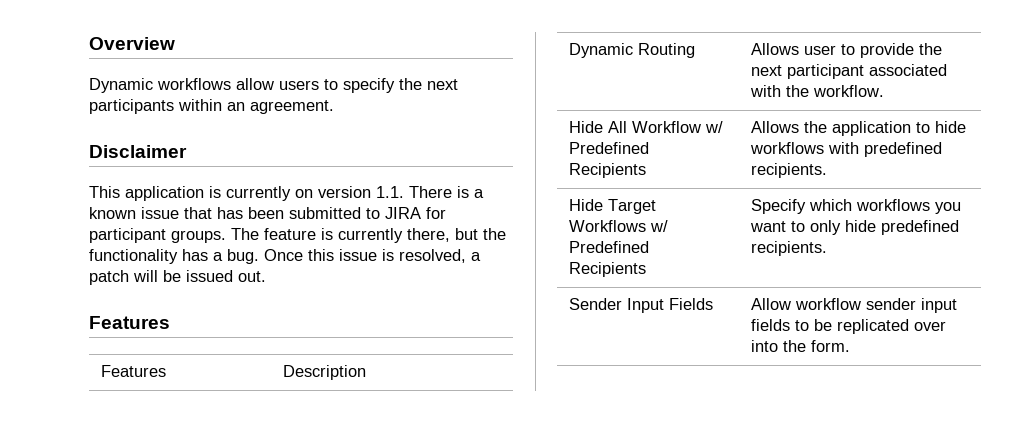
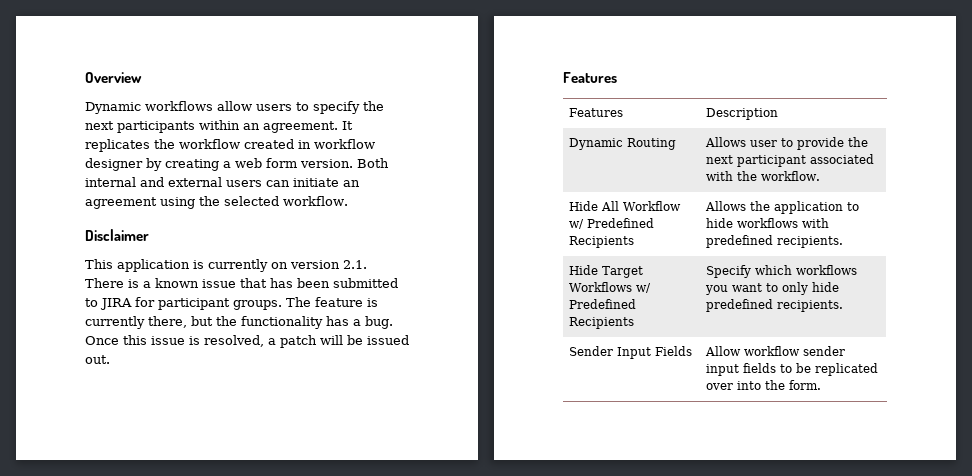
+ It replicates the workflow created in workflow designer by creating a web form version. Both internal and external users can initiate an agreement using the selected workflow.
- This application is currently on version 1.1. There is a known issue that has been submitted to JIRA for participant groups.
+ This application is currently on version 2.1. There is a known issue that has been submitted to JIRA for participant groups.

